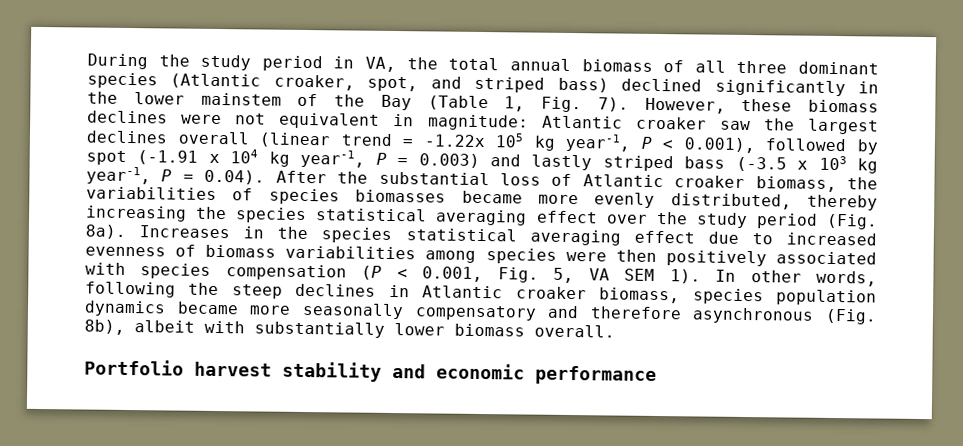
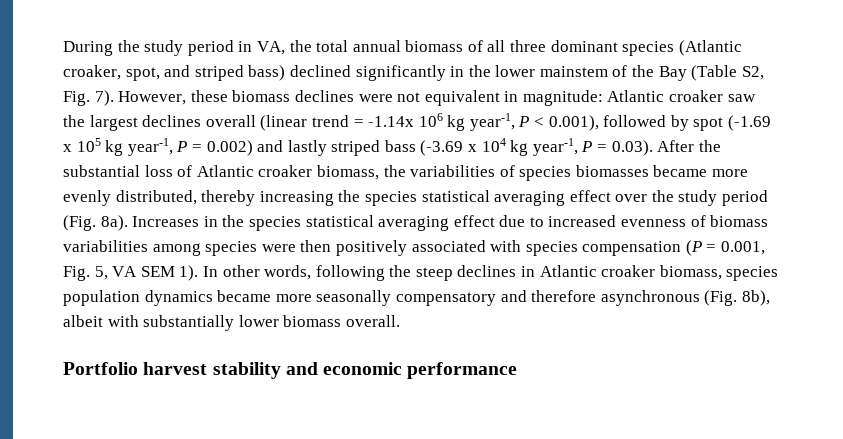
- During the study period in VA, the total annual biomass of all three dominant species (Atlantic croaker, spot, and striped bass) declined significantly in the lower mainstem of the Bay (Table 1, Fig. 7).
+ During the study period in VA, the total annual biomass of all three dominant species (Atlantic croaker, spot, and striped bass) declined significantly in the lower mainstem of the Bay (Table S2, Fig. 7).
- Atlantic croaker saw the largest declines overall (linear trend = -1.22x 105 kg year-1, P < 0.001), followed by spot (-1.91 x 104 kg year-1, P = 0.003) and lastly striped bass (-3.5 x 103 kg year-1, P = 0.04). After the substantial loss of Atlantic croaker biomass, the variabilities of species biomasses became more evenly distributed, thereby increasing the species statistical averaging effect over the study period (Fig. 8a).
+ Atlantic croaker saw the largest declines overall (linear trend = -1.14x 106 kg year-1, P < 0.001), followed by spot (-1.69 x 105 kg year-1, P = 0.002) and lastly striped bass (-3.69 x 104 kg year-1, P = 0.03). After the substantial loss of Atlantic croaker biomass, the variabilities of species biomasses became more evenly distributed, thereby increasing the species statistical averaging effect over the study period (Fig. 8a).
- Increases in the species statistical averaging effect due to increased evenness of biomass variabilities among species were then positively associated with species compensation (P < 0.001, Fig. 5, VA SEM 1).
+ Increases in the species statistical averaging effect due to increased evenness of biomass variabilities among species were then positively associated with species compensation (P = 0.001, Fig. 5, VA SEM 1).

